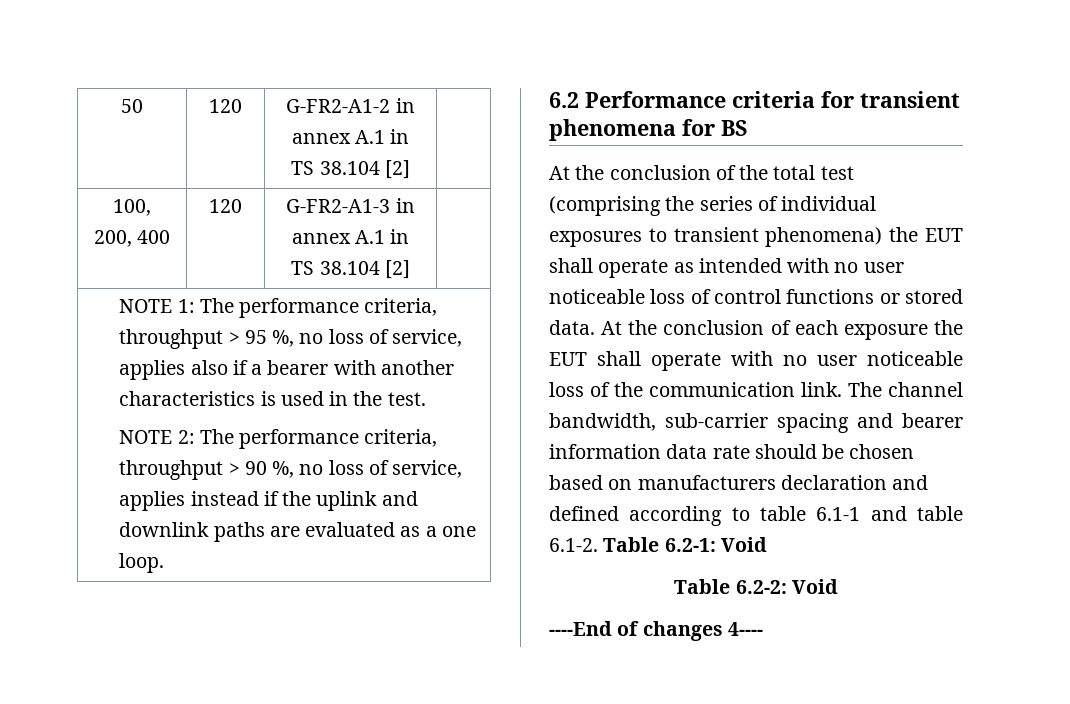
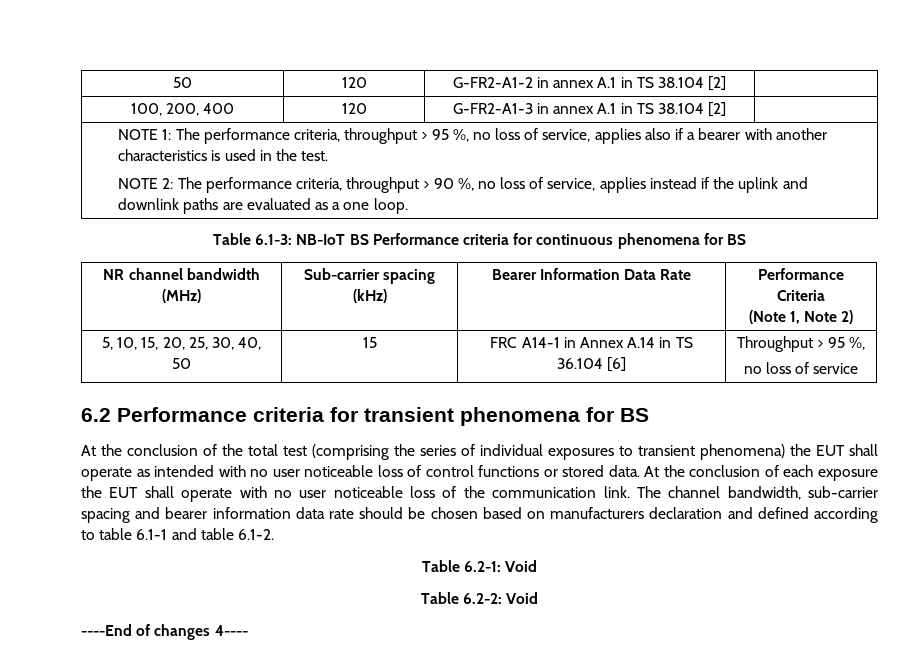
+ Table 6.1-3: NB-IoT BS Performance criteria for continuous phenomena for BS
+ NR channel bandwidth (MHz) | Sub-carrier spacing (kHz) | Bearer Information Data Rate | Performance Criteria
+ (Note 1, Note 2)
+ 5, 10, 15, 20, 25, 30, 40, 50 | 15 | FRC A14-1 in Annex A.14 in TS 36.104 [6] | Throughput > 95 %,
+ no loss of service
- The channel bandwidth, sub-carrier spacing and bearer information data rate should be chosen based on manufacturers declaration and defined according to table 6.1-1 and table 6.1-2. Table 6.2-1: Void
+ The channel bandwidth, sub-carrier spacing and bearer information data rate should be chosen based on manufacturers declaration and defined according to table 6.1-1 and table 6.1-2.
+ Table 6.2-1: Void

